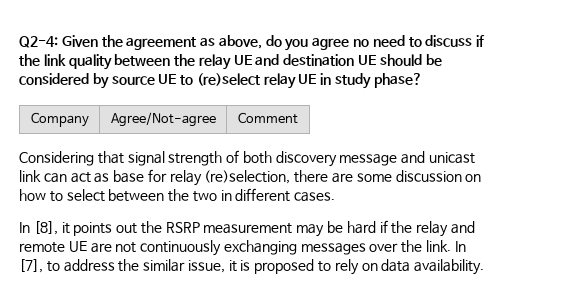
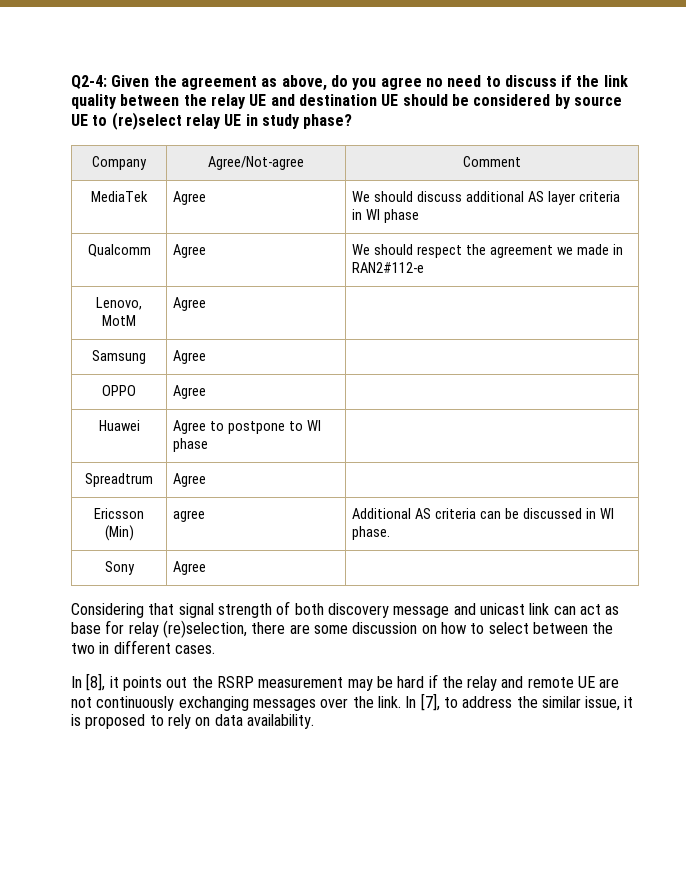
+ MediaTek | Agree | We should discuss additional AS layer criteria in WI phase
+ Qualcomm | Agree | We should respect the agreement we made in RAN2#112-e
+ Lenovo, MotM | Agree |
+ Samsung | Agree |
+ OPPO | Agree |
+ Huawei | Agree to postpone to WI phase |
+ Spreadtrum | Agree |
+ Ericsson (Min) | agree | Additional AS criteria can be discussed in WI phase.
+ Sony | Agree |

